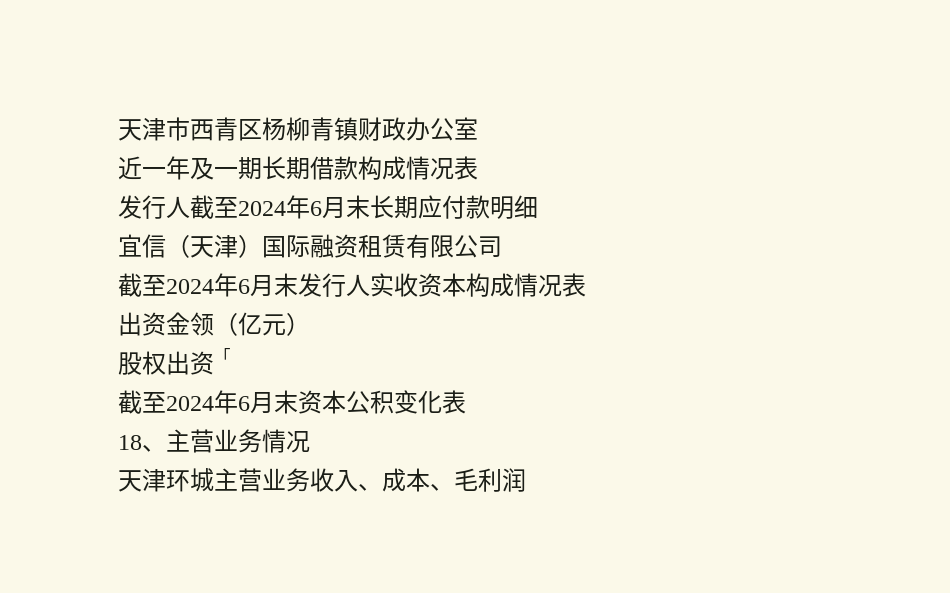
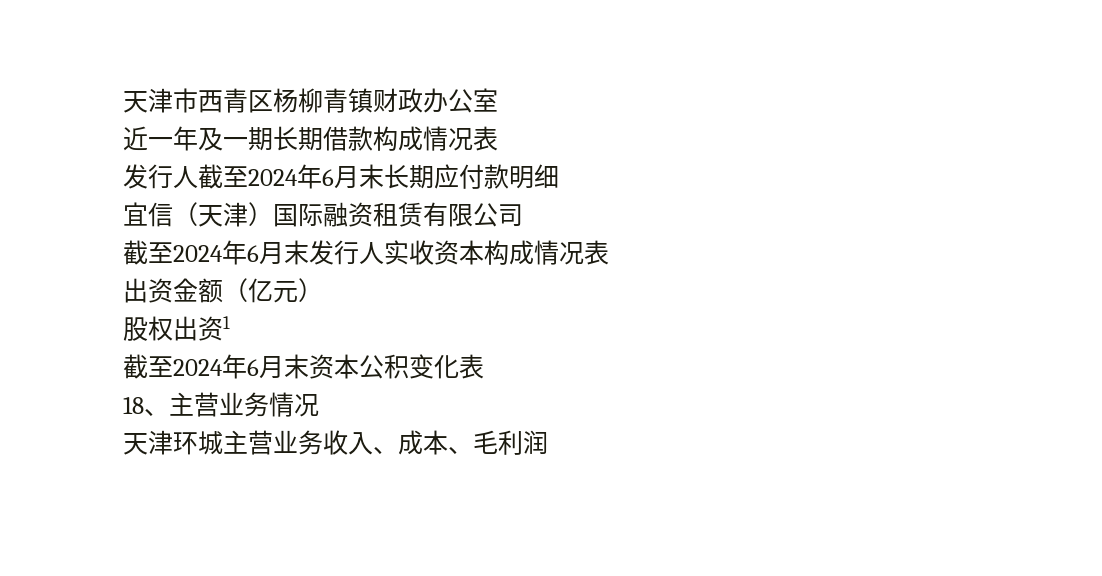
- 出资金领（亿元）
+ 出资金额（亿元）
- 股权出资「
+ 股权出资1

